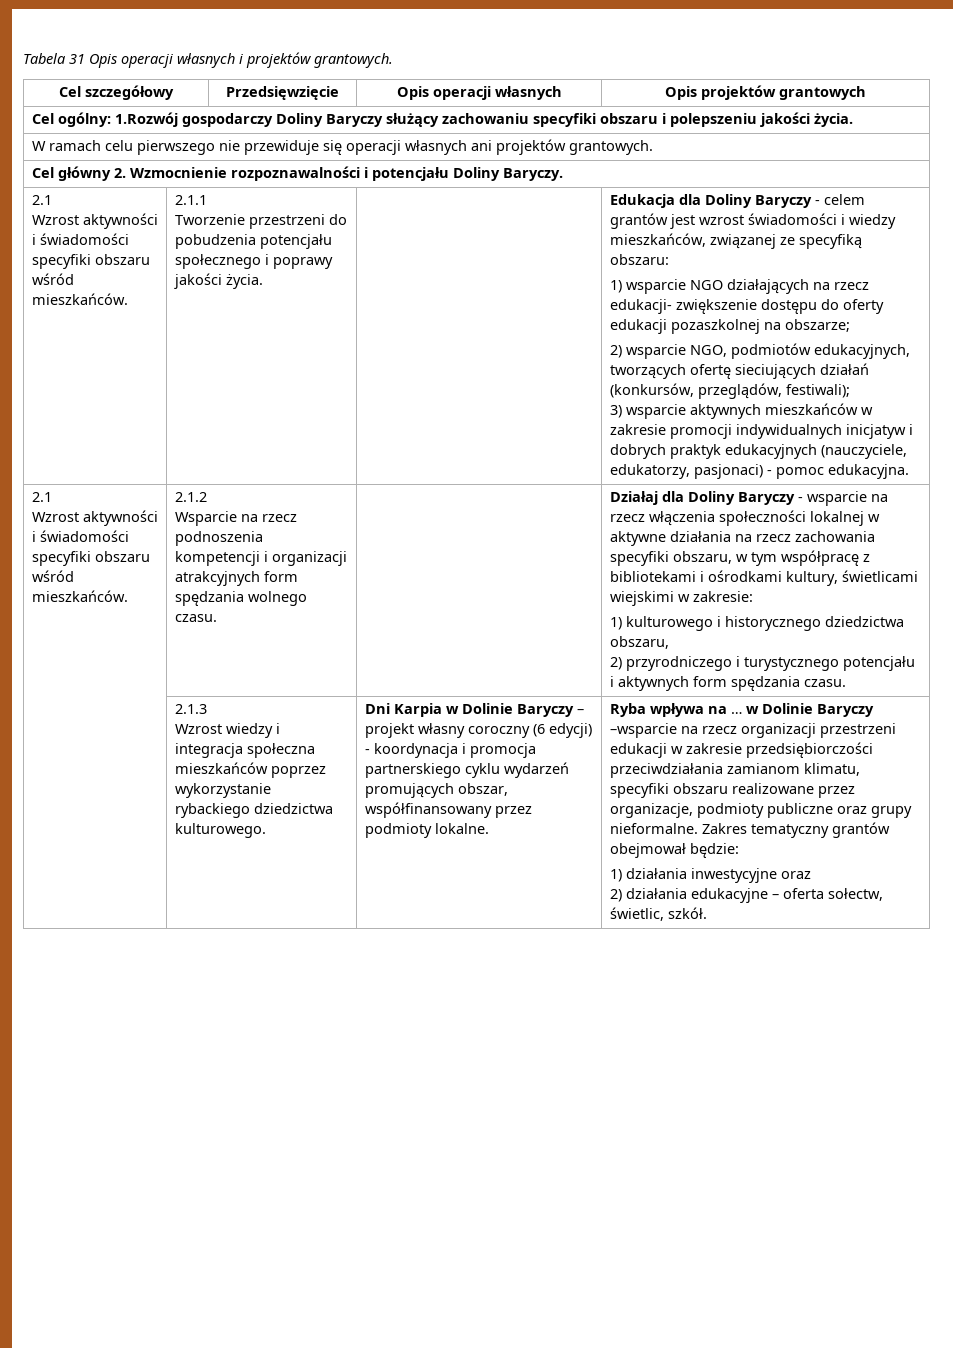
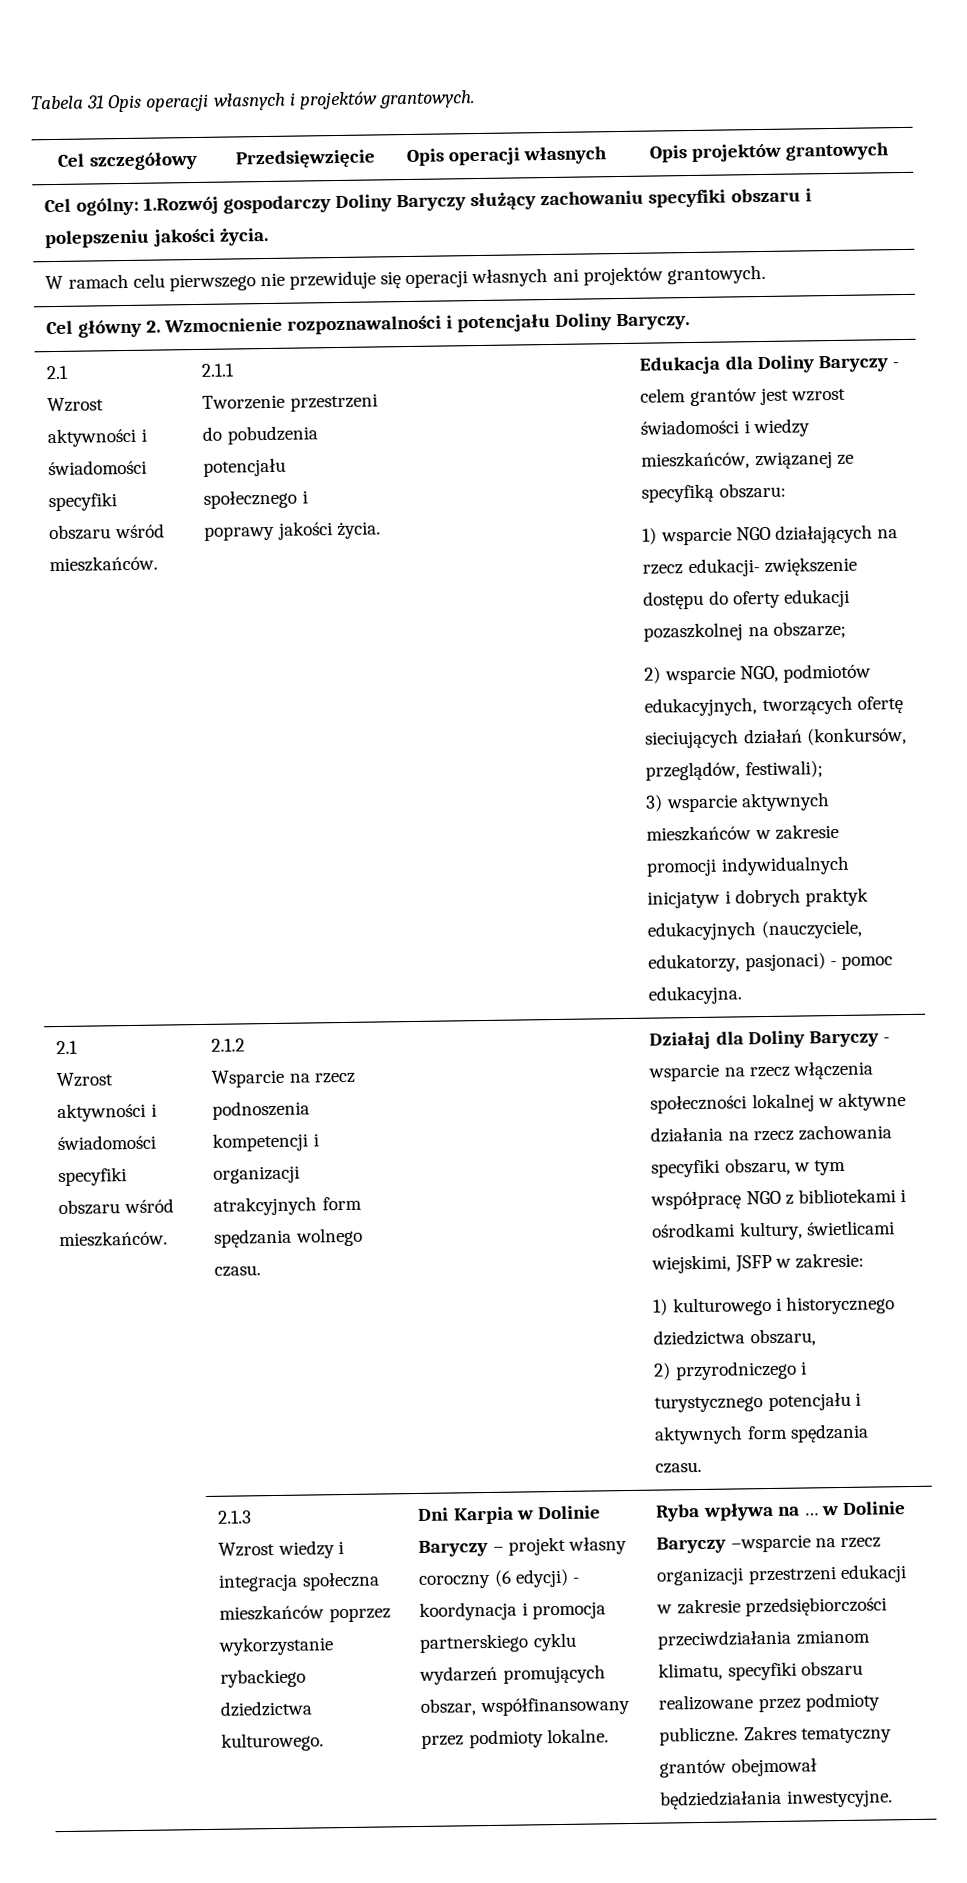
- Działaj dla Doliny Baryczy - wsparcie na rzecz włączenia społeczności lokalnej w aktywne działania na rzecz zachowania specyfiki obszaru, w tym współpracę z bibliotekami i ośrodkami kultury, świetlicami wiejskimi w zakresie:
+ Działaj dla Doliny Baryczy - wsparcie na rzecz włączenia społeczności lokalnej w aktywne działania na rzecz zachowania specyfiki obszaru, w tym współpracę NGO z bibliotekami i ośrodkami kultury, świetlicami wiejskimi, JSFP w zakresie:
- Ryba wpływa na … w Dolinie Baryczy –wsparcie na rzecz organizacji przestrzeni edukacji w zakresie przedsiębiorczości przeciwdziałania zamianom klimatu, specyfiki obszaru realizowane przez organizacje, podmioty publiczne oraz grupy nieformalne. Zakres tematyczny grantów obejmował będzie:
- 1) działania inwestycyjne oraz
- 2) działania edukacyjne – oferta sołectw, świetlic, szkół.
+ Ryba wpływa na … w Dolinie Baryczy –wsparcie na rzecz organizacji przestrzeni edukacji w zakresie przedsiębiorczości przeciwdziałania zmianom klimatu, specyfiki obszaru realizowane przez podmioty publiczne. Zakres tematyczny grantów obejmował będziedziałania inwestycyjne.

